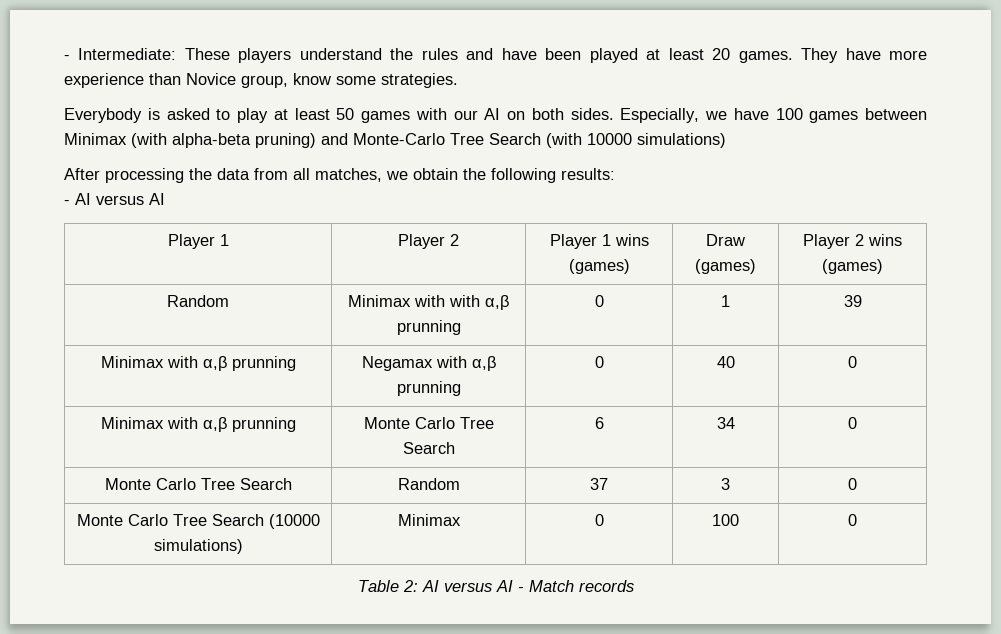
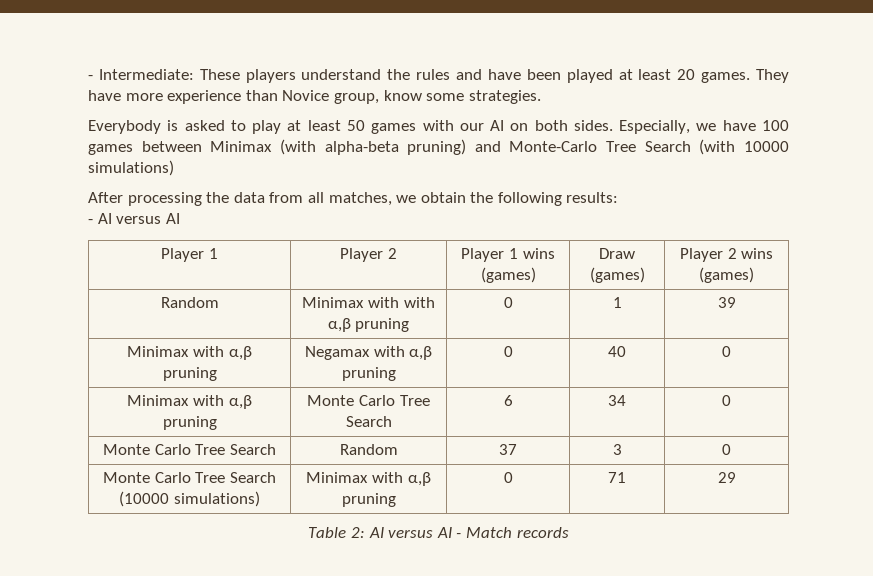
- Random | Minimax with with α,β prunning | 0 | 1 | 39
+ Random | Minimax with with α,β pruning | 0 | 1 | 39
- Minimax with α,β prunning | Negamax with α,β prunning | 0 | 40 | 0
+ Minimax with α,β pruning | Negamax with α,β pruning | 0 | 40 | 0
- Minimax with α,β prunning | Monte Carlo Tree Search | 6 | 34 | 0
+ Minimax with α,β pruning | Monte Carlo Tree Search | 6 | 34 | 0
- Monte Carlo Tree Search (10000 simulations) | Minimax | 0 | 100 | 0
+ Monte Carlo Tree Search (10000 simulations) | Minimax with α,β pruning | 0 | 71 | 29

